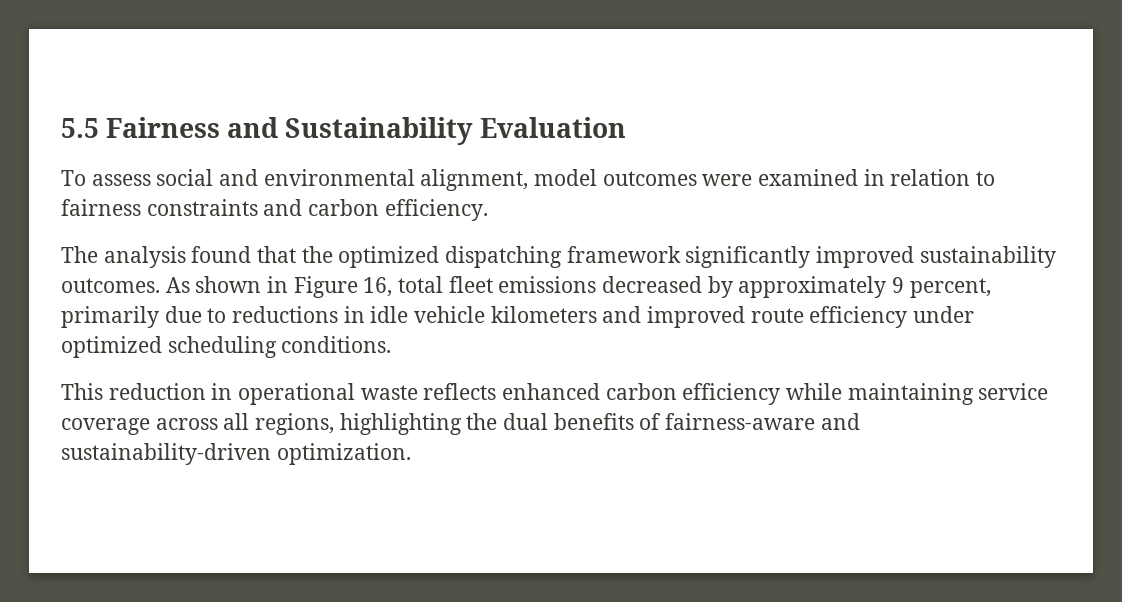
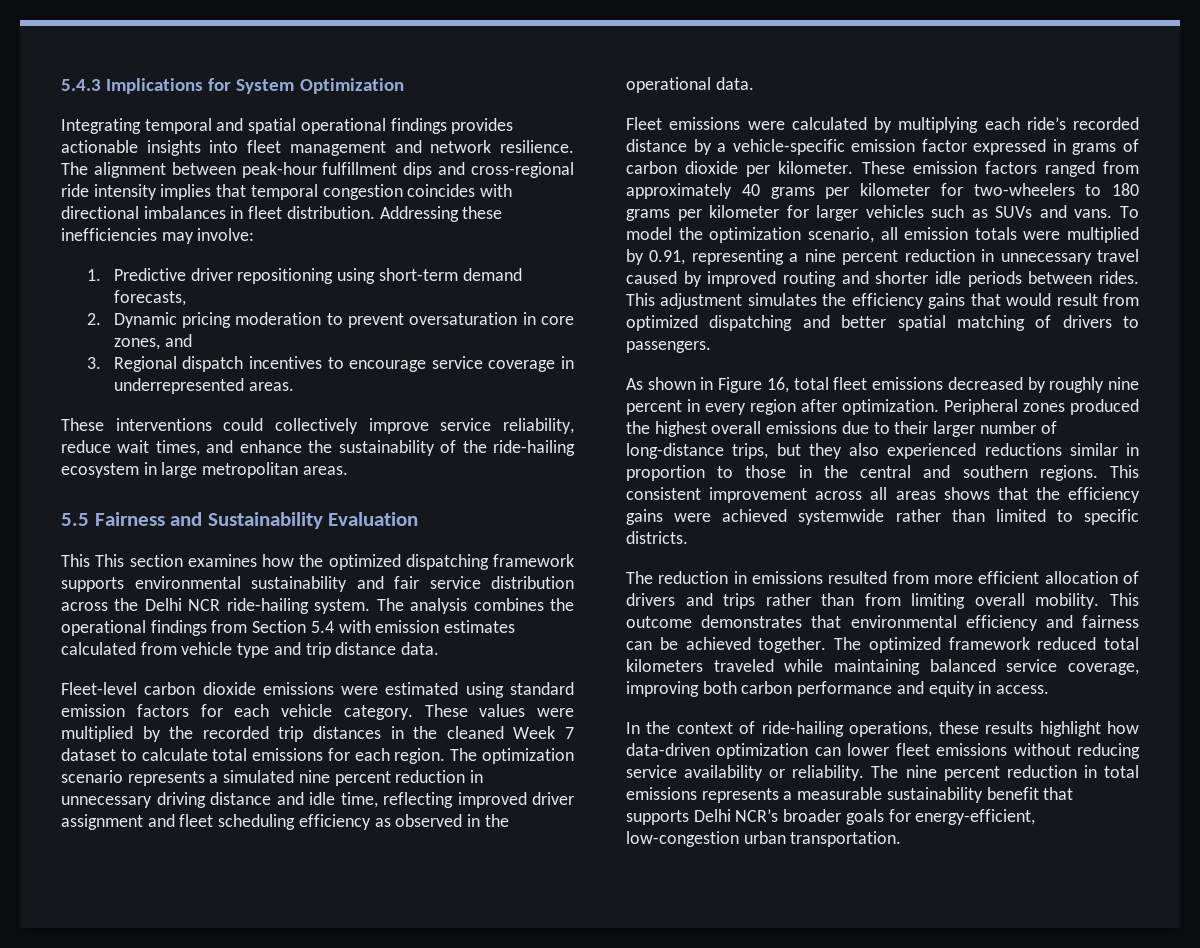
+ 5.4.3 Implications for System Optimization
+ Integrating temporal and spatial operational findings provides actionable insights into fleet management and network resilience. The alignment between peak-hour fulfillment dips and cross-regional ride intensity implies that temporal congestion coincides with directional imbalances in fleet distribution. Addressing these inefficiencies may involve:
+ 1. Predictive driver repositioning using short-term demand forecasts,
+ 2. Dynamic pricing moderation to prevent oversaturation in core zones, and
+ 3. Regional dispatch incentives to encourage service coverage in underrepresented areas.
+ These interventions could collectively improve service reliability, reduce wait times, and enhance the sustainability of the ride-hailing ecosystem in large metropolitan areas.
- To assess social and environmental alignment, model outcomes were examined in relation to fairness constraints and carbon efficiency.
- The analysis found that the optimized dispatching framework significantly improved sustainability outcomes. As shown in Figure 16, total fleet emissions decreased by approximately 9 percent, primarily due to reductions in idle vehicle kilometers and improved route efficiency under optimized scheduling conditions.
- This reduction in operational waste reflects enhanced carbon efficiency while maintaining service coverage across all regions, highlighting the dual benefits of fairness-aware and sustainability-driven optimization.
+ This This section examines how the optimized dispatching framework supports environmental sustainability and fair service distribution across the Delhi NCR ride-hailing system. The analysis combines the operational findings from Section 5.4 with emission estimates calculated from vehicle type and trip distance data.
+ Fleet-level carbon dioxide emissions were estimated using standard emission factors for each vehicle category. These values were multiplied by the recorded trip distances in the cleaned Week 7 dataset to calculate total emissions for each region. The optimization scenario represents a simulated nine percent reduction in unnecessary driving distance and idle time, reflecting improved driver assignment and fleet scheduling efficiency as observed in the operational data.
+ Fleet emissions were calculated by multiplying each ride’s recorded distance by a vehicle-specific emission factor expressed in grams of carbon dioxide per kilometer. These emission factors ranged from approximately 40 grams per kilometer for two-wheelers to 180 grams per kilometer for larger vehicles such as SUVs and vans. To model the optimization scenario, all emission totals were multiplied by 0.91, representing a nine percent reduction in unnecessary travel caused by improved routing and shorter idle periods between rides. This adjustment simulates the efficiency gains that would result from optimized dispatching and better spatial matching of drivers to passengers.
+ As shown in Figure 16, total fleet emissions decreased by roughly nine percent in every region after optimization. Peripheral zones produced the highest overall emissions due to their larger number of long-distance trips, but they also experienced reductions similar in proportion to those in the central and southern regions. This consistent improvement across all areas shows that the efficiency gains were achieved systemwide rather than limited to specific districts.
+ The reduction in emissions resulted from more efficient allocation of drivers and trips rather than from limiting overall mobility. This outcome demonstrates that environmental efficiency and fairness can be achieved together. The optimized framework reduced total kilometers traveled while maintaining balanced service coverage, improving both carbon performance and equity in access.
+ In the context of ride-hailing operations, these results highlight how data-driven optimization can lower fleet emissions without reducing service availability or reliability. The nine percent reduction in total emissions represents a measurable sustainability benefit that supports Delhi NCR’s broader goals for energy-efficient, low-congestion urban transportation.

